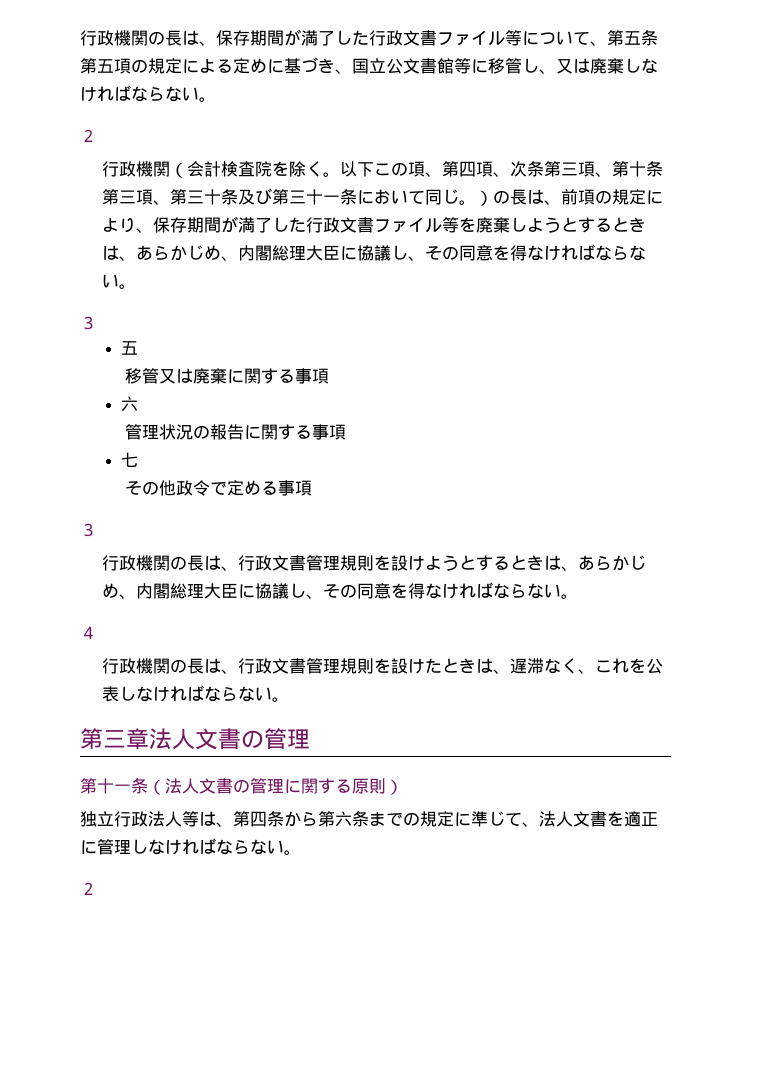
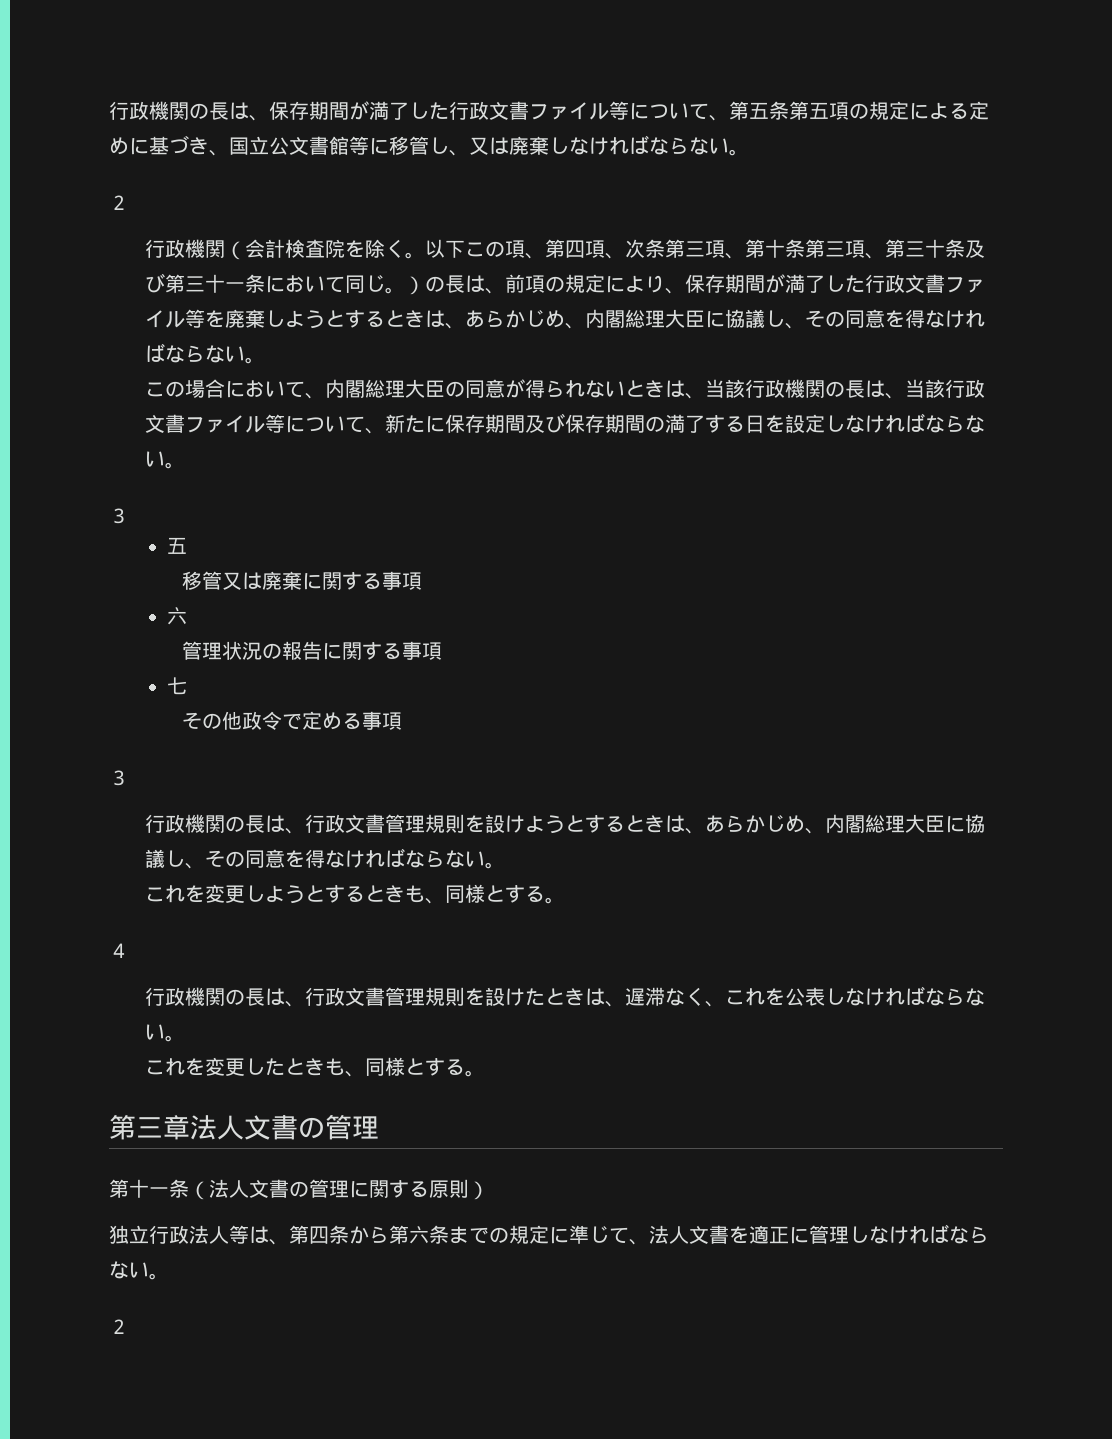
+ この場合において、内閣総理大臣の同意が得られないときは、当該行政機関の長は、当該行政文書ファイル等について、新たに保存期間及び保存期間の満了する日を設定しなければならない。
+ これを変更しようとするときも、同様とする。
+ これを変更したときも、同様とする。

